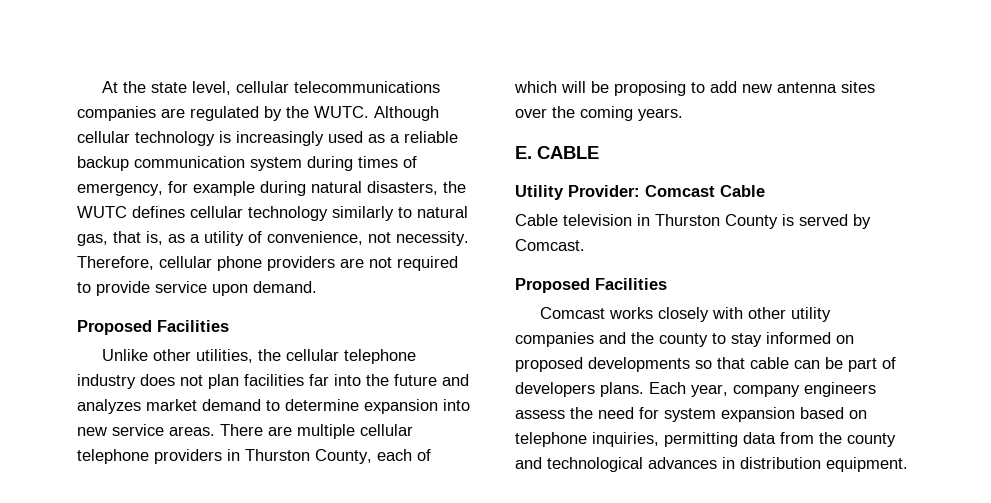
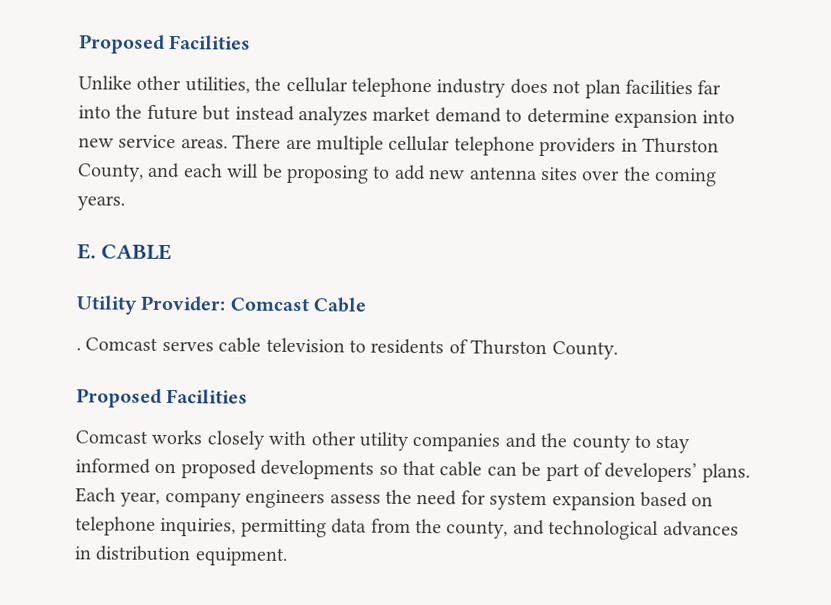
- At the state level, cellular telecommunications companies are regulated by the WUTC. Although cellular technology is increasingly used as a reliable backup communication system during times of emergency, for example during natural disasters, the WUTC defines cellular technology similarly to natural gas, that is, as a utility of convenience, not necessity. Therefore, cellular phone providers are not required to provide service upon demand.
- Unlike other utilities, the cellular telephone industry does not plan facilities far into the future and analyzes market demand to determine expansion into new service areas.
+ Unlike other utilities, the cellular telephone industry does not plan facilities far into the future but instead analyzes market demand to determine expansion into new service areas.
- There are multiple cellular telephone providers in Thurston County, each of which will be proposing to add new antenna sites over the coming years.
+ There are multiple cellular telephone providers in Thurston County, and each will be proposing to add new antenna sites over the coming years.
- Cable television in Thurston County is served by Comcast.
+ . Comcast serves cable television to residents of Thurston County.
- Comcast works closely with other utility companies and the county to stay informed on proposed developments so that cable can be part of developers plans.
+ Comcast works closely with other utility companies and the county to stay informed on proposed developments so that cable can be part of developers’ plans.
- Each year, company engineers assess the need for system expansion based on telephone inquiries, permitting data from the county and technological advances in distribution equipment.
+ Each year, company engineers assess the need for system expansion based on telephone inquiries, permitting data from the county, and technological advances in distribution equipment.

